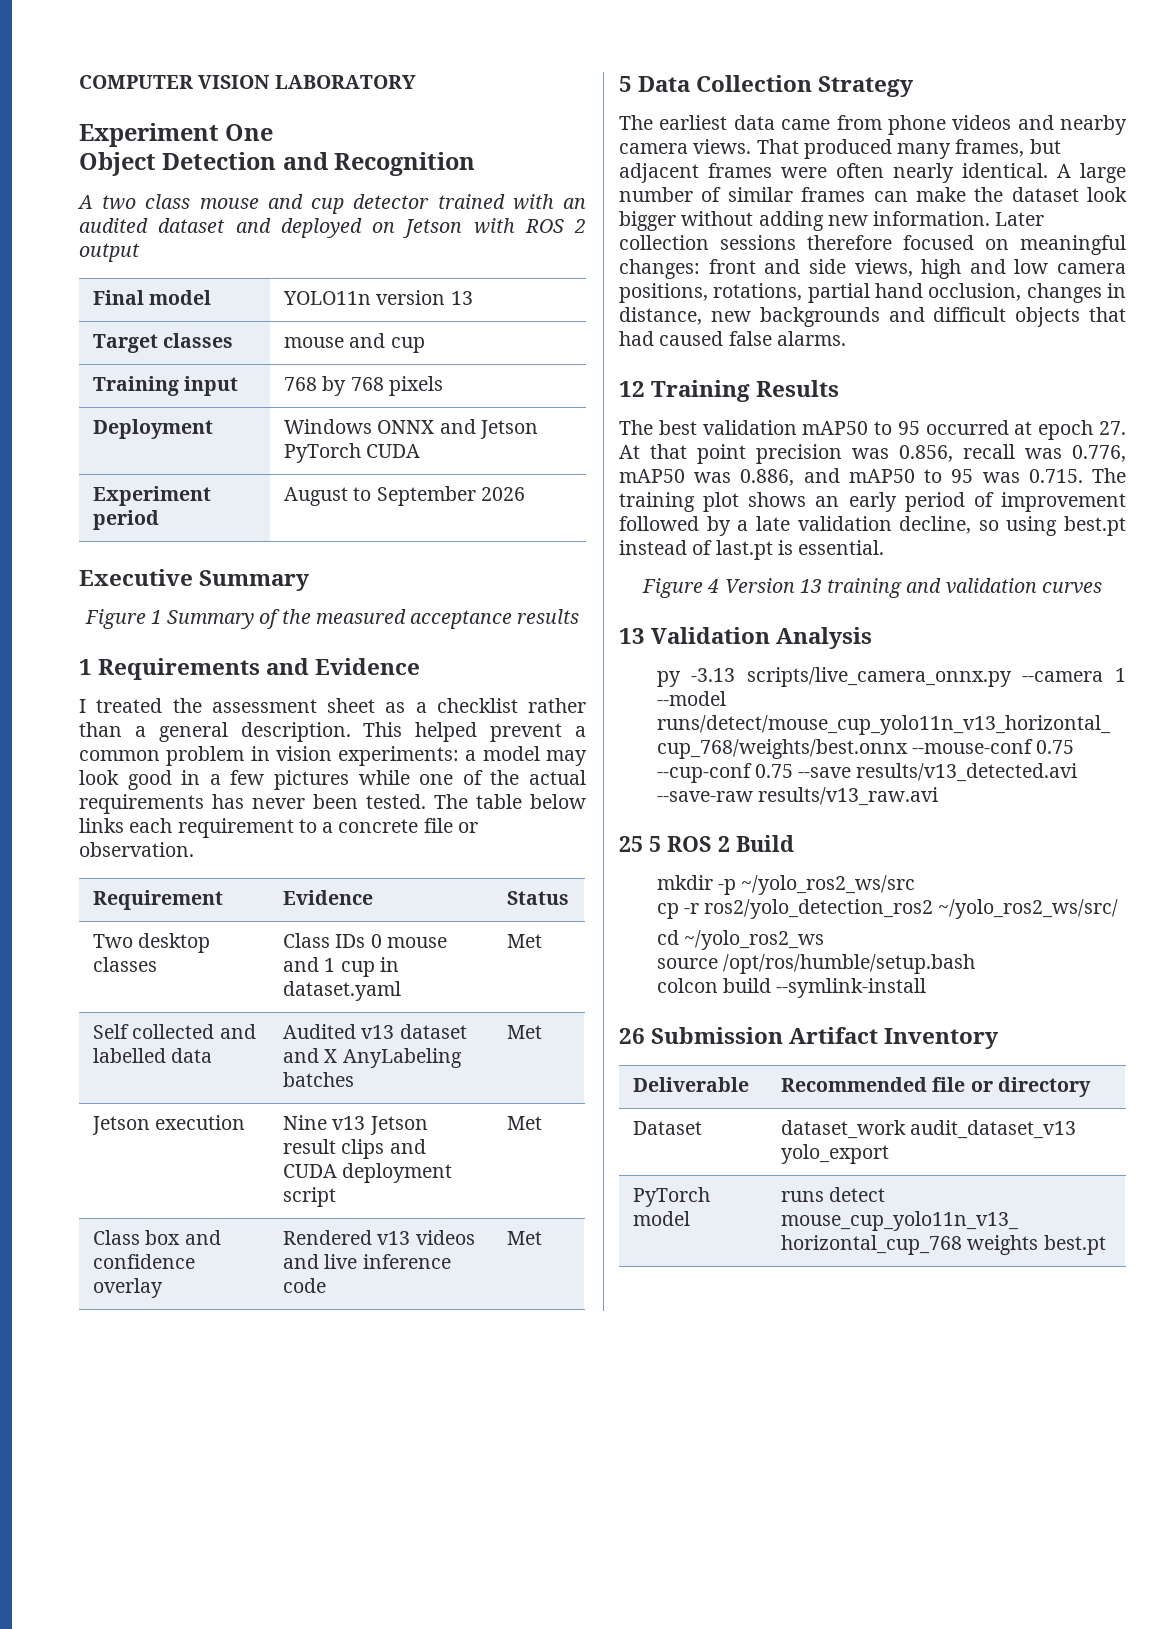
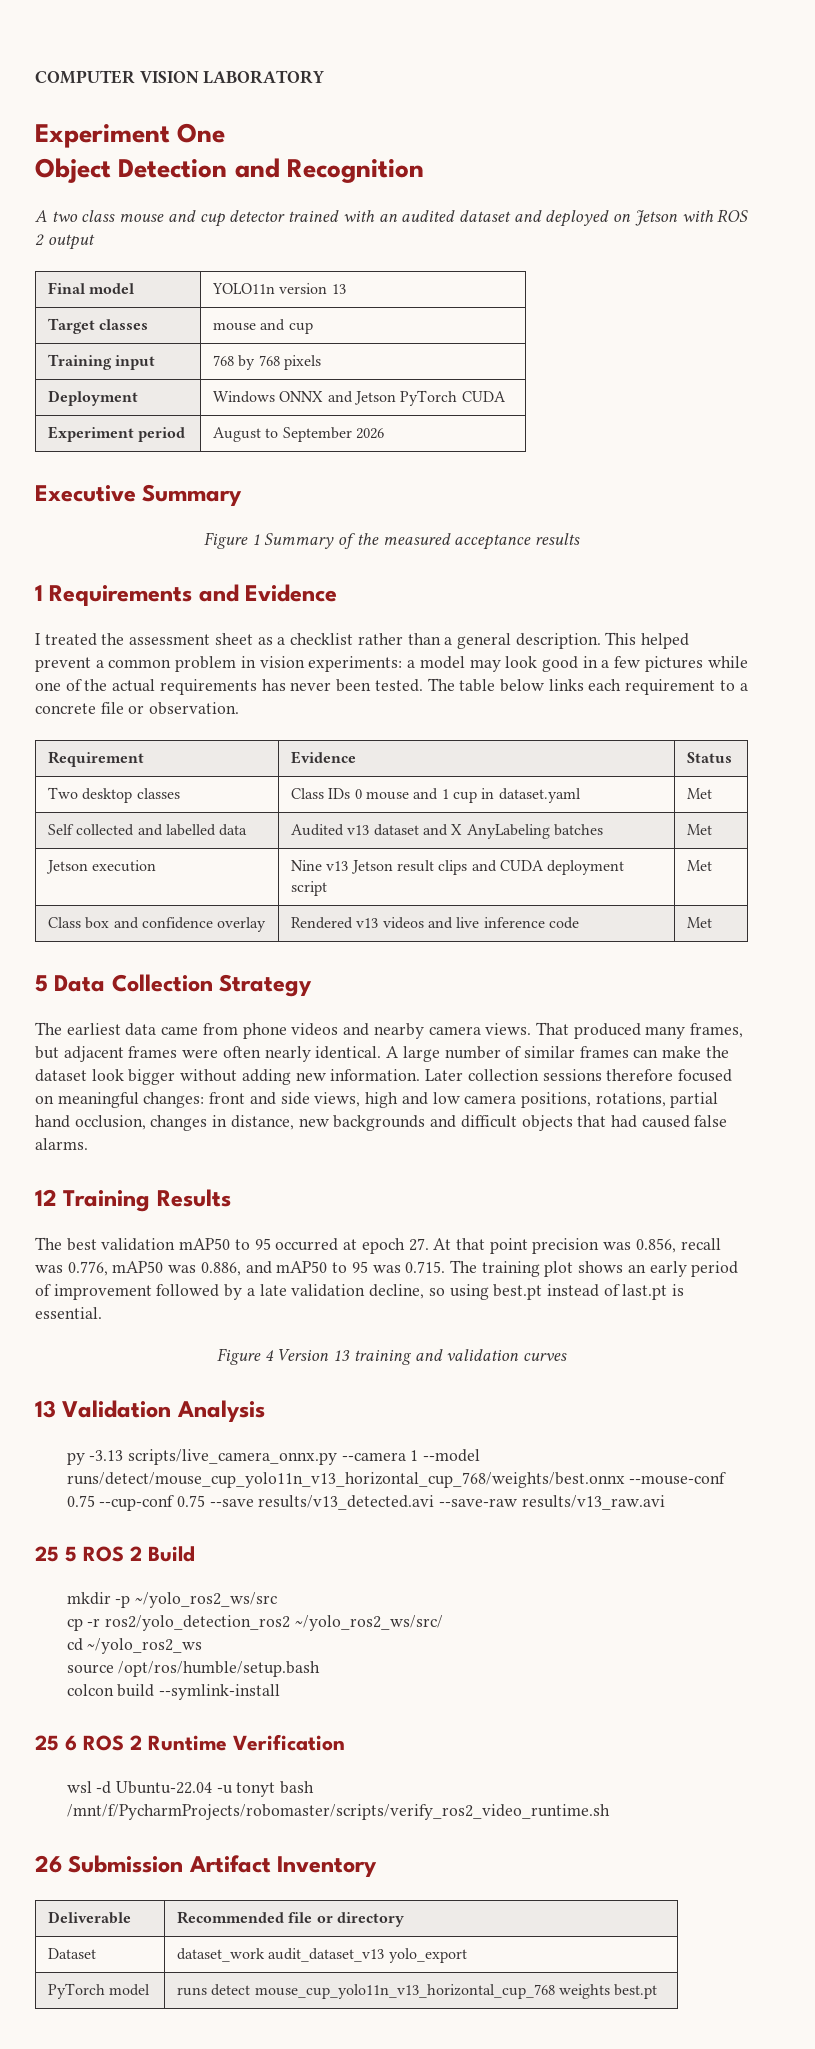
+ 25 6 ROS 2 Runtime Verification
+ wsl -d Ubuntu-22.04 -u tonyt bash /mnt/f/PycharmProjects/robomaster/scripts/verify_ros2_video_runtime.sh

